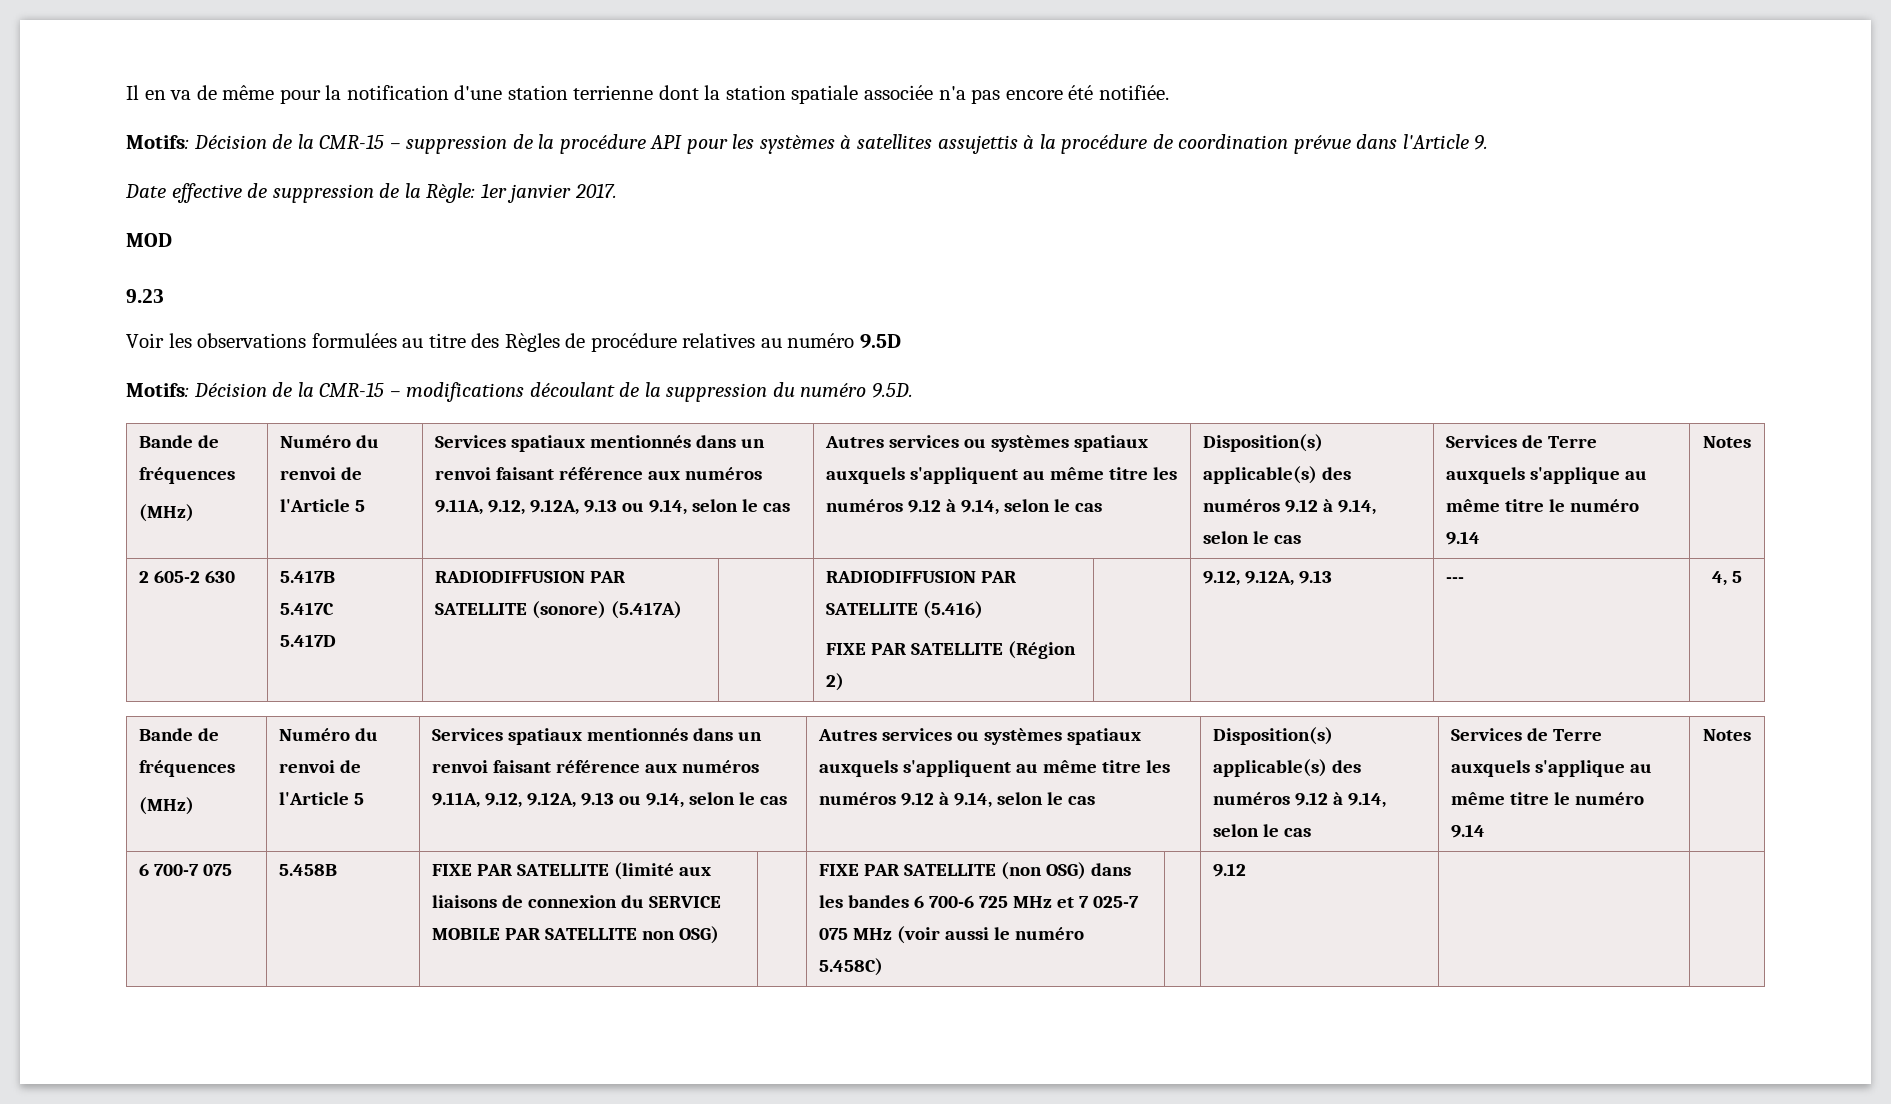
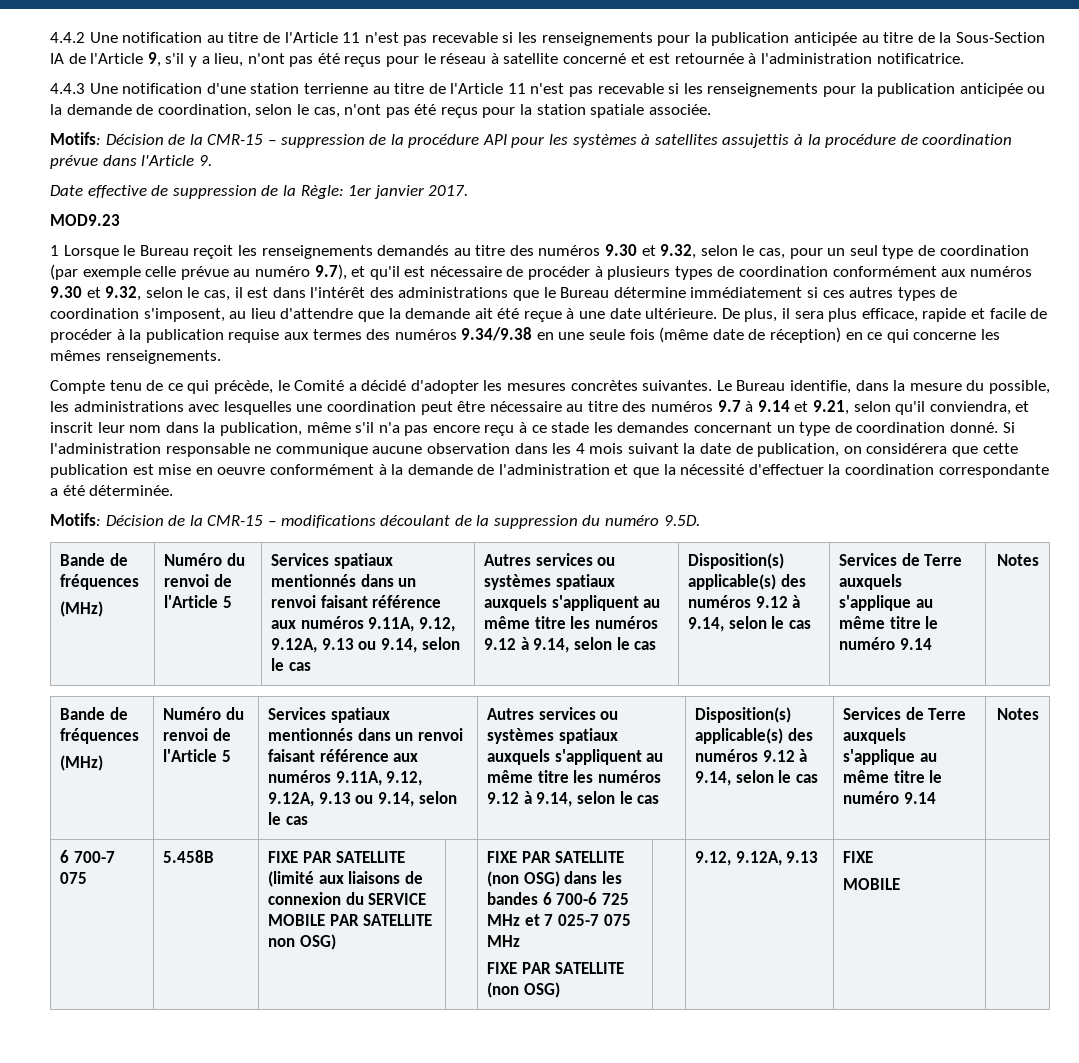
- Il en va de même pour la notification d'une station terrienne dont la station spatiale associée n'a pas encore été notifiée.
+ 4.4.2 Une notification au titre de l'Article 11 n'est pas recevable si les renseignements pour la publication anticipée au titre de la Sous-Section IA de l'Article 9, s'il y a lieu, n'ont pas été reçus pour le réseau à satellite concerné et est retournée à l'administration notificatrice.
+ 4.4.3 Une notification d'une station terrienne au titre de l'Article 11 n'est pas recevable si les renseignements pour la publication anticipée ou la demande de coordination, selon le cas, n'ont pas été reçus pour la station spatiale associée.
- MOD
- 9.23
- Voir les observations formulées au titre des Règles de procédure relatives au numéro 9.5D
+ MOD9.23
+ 1 Lorsque le Bureau reçoit les renseignements demandés au titre des numéros 9.30 et 9.32, selon le cas, pour un seul type de coordination (par exemple celle prévue au numéro 9.7), et qu'il est nécessaire de procéder à plusieurs types de coordination conformément aux numéros 9.30 et 9.32, selon le cas, il est dans l'intérêt des administrations que le Bureau détermine immédiatement si ces autres types de coordination s'imposent, au lieu d'attendre que la demande ait été reçue à une date ultérieure. De plus, il sera plus efficace, rapide et facile de procéder à la publication requise aux termes des numéros 9.34/9.38 en une seule fois (même date de réception) en ce qui concerne les mêmes renseignements.
+ Compte tenu de ce qui précède, le Comité a décidé d'adopter les mesures concrètes suivantes. Le Bureau identifie, dans la mesure du possible, les administrations avec lesquelles une coordination peut être nécessaire au titre des numéros 9.7 à 9.14 et 9.21, selon qu'il conviendra, et inscrit leur nom dans la publication, même s'il n'a pas encore reçu à ce stade les demandes concernant un type de coordination donné. Si l'administration responsable ne communique aucune observation dans les 4 mois suivant la date de publication, on considérera que cette publication est mise en oeuvre conformément à la demande de l'administration et que la nécessité d'effectuer la coordination correspondante a été déterminée.
- 2 605-2 630 | 5.417B
- 5.417C
- 5.417D | RADIODIFFUSION PAR SATELLITE (sonore) (5.417A) | | RADIODIFFUSION PAR SATELLITE (5.416)
- FIXE PAR SATELLITE (Région 2) | | 9.12, 9.12A, 9.13 | --- | 4, 5
- FIXE PAR SATELLITE (non OSG) dans les bandes 6 700-6 725 MHz et 7 025-7 075 MHz (voir aussi le numéro 5.458C) | | 9.12
+ FIXE PAR SATELLITE (non OSG) dans les bandes 6 700-6 725 MHz et 7 025-7 075 MHz
+ FIXE PAR SATELLITE (non OSG) | | 9.12, 9.12A, 9.13 | FIXE
+ MOBILE

